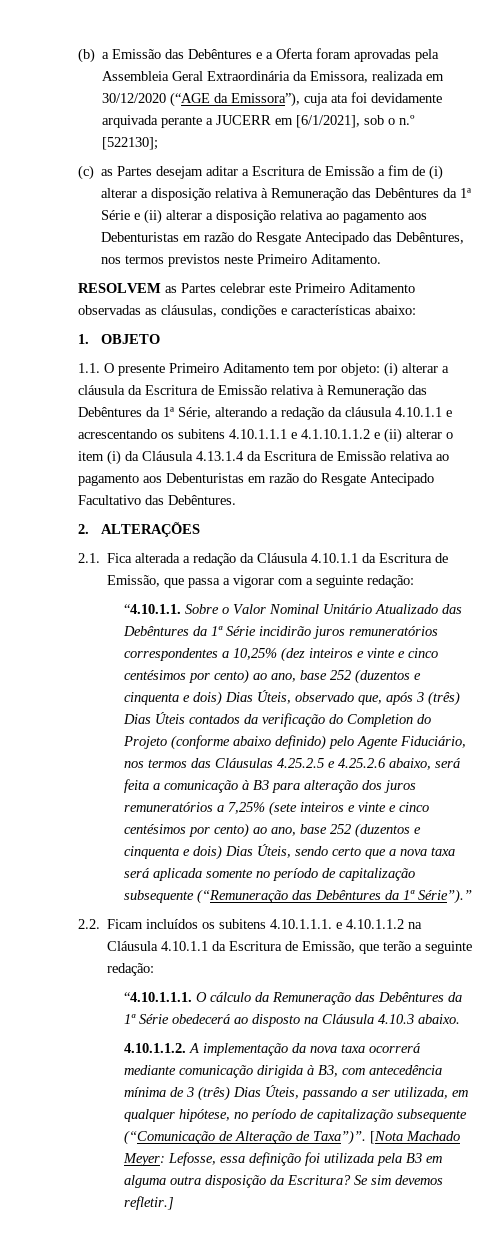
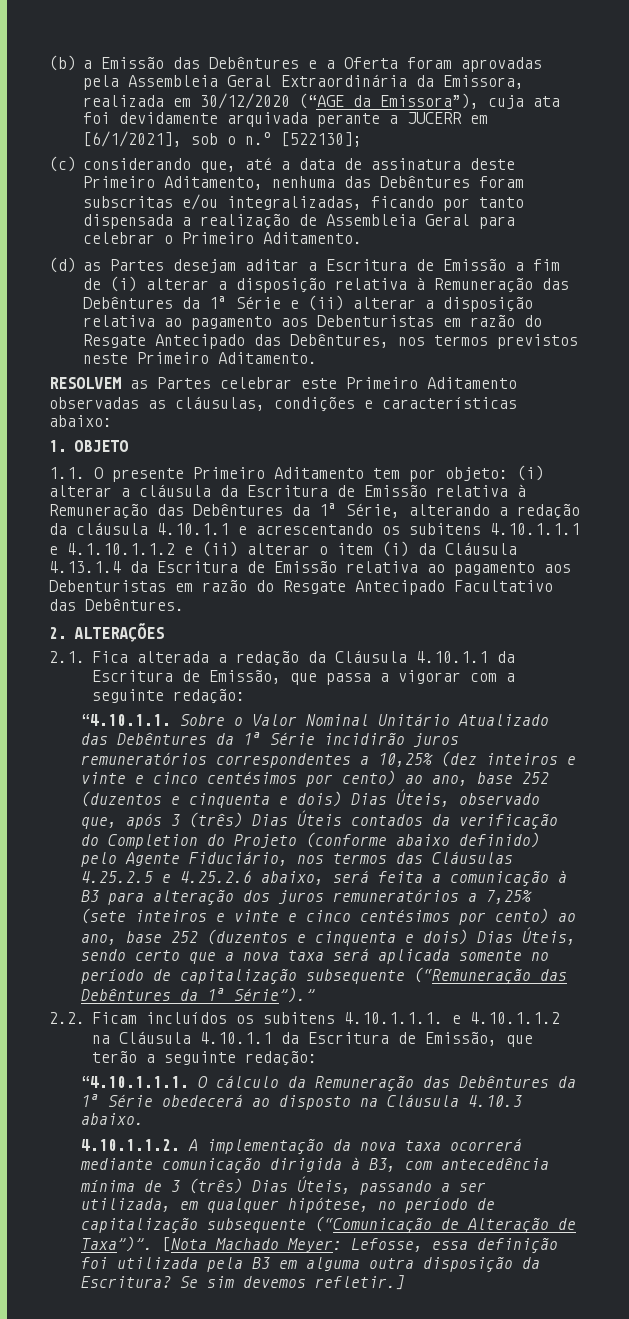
- (c) as Partes desejam aditar a Escritura de Emissão a fim de (i) alterar a disposição relativa à Remuneração das Debêntures da 1ª Série e (ii) alterar a disposição relativa ao pagamento aos Debenturistas em razão do Resgate Antecipado das Debêntures, nos termos previstos neste Primeiro Aditamento.
+ (c) considerando que, até a data de assinatura deste Primeiro Aditamento, nenhuma das Debêntures foram subscritas e/ou integralizadas, ficando por tanto dispensada a realização de Assembleia Geral para celebrar o Primeiro Aditamento.
+ (d) as Partes desejam aditar a Escritura de Emissão a fim de (i) alterar a disposição relativa à Remuneração das Debêntures da 1ª Série e (ii) alterar a disposição relativa ao pagamento aos Debenturistas em razão do Resgate Antecipado das Debêntures, nos termos previstos neste Primeiro Aditamento.

